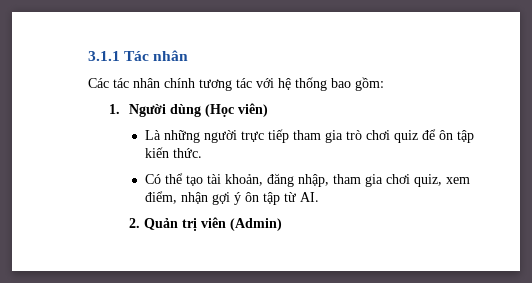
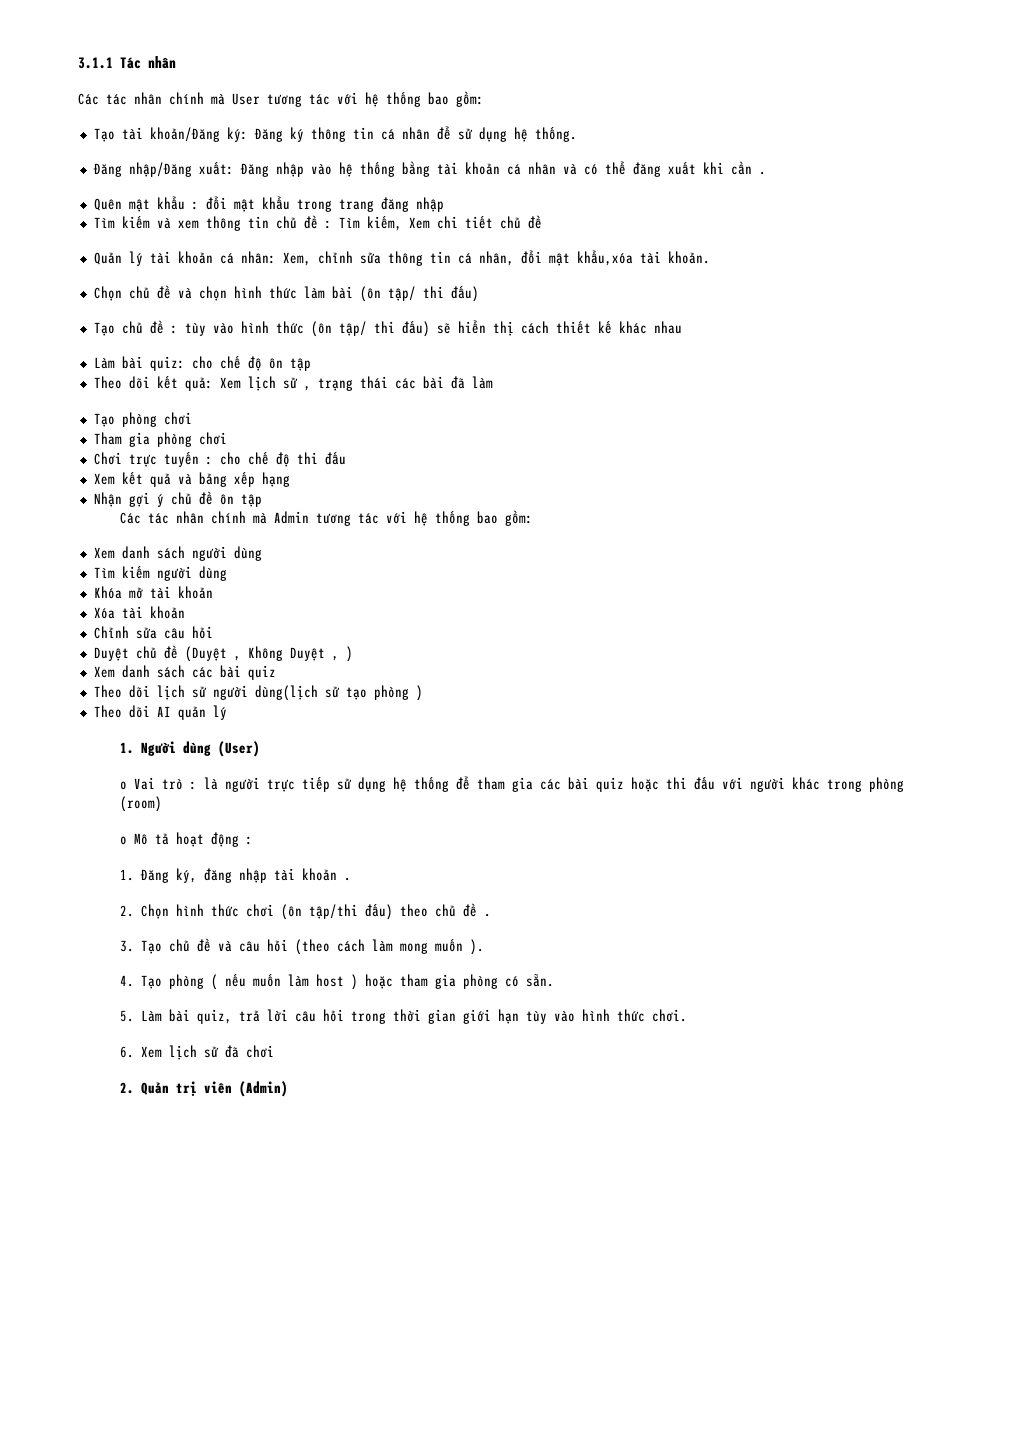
- Các tác nhân chính tương tác với hệ thống bao gồm:
- 1. Người dùng (Học viên)
- Là những người trực tiếp tham gia trò chơi quiz để ôn tập kiến thức.
- Có thể tạo tài khoản, đăng nhập, tham gia chơi quiz, xem điểm, nhận gợi ý ôn tập từ AI.
+ Các tác nhân chính mà User tương tác với hệ thống bao gồm:
+ Tạo tài khoản/Đăng ký: Đăng ký thông tin cá nhân để sử dụng hệ thống.
+ Đăng nhập/Đăng xuất: Đăng nhập vào hệ thống bằng tài khoản cá nhân và có thể đăng xuất khi cần .
+ Quên mật khẩu : đổi mật khẩu trong trang đăng nhập
+ Tìm kiếm và xem thông tin chủ đề : Tìm kiếm, Xem chi tiết chủ đề
+ Quản lý tài khoản cá nhân: Xem, chỉnh sửa thông tin cá nhân, đổi mật khẩu,xóa tài khoản.
+ Chọn chủ đề và chọn hình thức làm bài (ôn tập/ thi đấu)
+ Tạo chủ đề : tùy vào hình thức (ôn tập/ thi đấu) sẽ hiển thị cách thiết kế khác nhau
+ Làm bài quiz: cho chế độ ôn tập
+ Theo dõi kết quả: Xem lịch sử , trạng thái các bài đã làm
+ Tạo phòng chơi
+ Tham gia phòng chơi
+ Chơi trực tuyến : cho chế độ thi đấu
+ Xem kết quả và bảng xếp hạng
+ Nhận gợi ý chủ đề ôn tập
+ Các tác nhân chính mà Admin tương tác với hệ thống bao gồm:
+ Xem danh sách người dùng
+ Tìm kiếm người dùng
+ Khóa mở tài khoản
+ Xóa tài khoản
+ Chỉnh sửa câu hỏi
+ Duyệt chủ đề (Duyệt , Không Duyệt , )
+ Xem danh sách các bài quiz
+ Theo dõi lịch sử người dùng(lịch sử tạo phòng )
+ Theo dõi AI quản lý
+ 1. Người dùng (User)
+ o Vai trò : là người trực tiếp sử dụng hệ thống để tham gia các bài quiz hoặc thi đấu với người khác trong phòng (room)
+ o Mô tả hoạt động :
+ 1. Đăng ký, đăng nhập tài khoản .
+ 2. Chọn hình thức chơi (ôn tập/thi đấu) theo chủ đề .
+ 3. Tạo chủ đề và câu hỏi (theo cách làm mong muốn ).
+ 4. Tạo phòng ( nếu muốn làm host ) hoặc tham gia phòng có sẵn.
+ 5. Làm bài quiz, trả lời câu hỏi trong thời gian giới hạn tùy vào hình thức chơi.
+ 6. Xem lịch sử đã chơi

